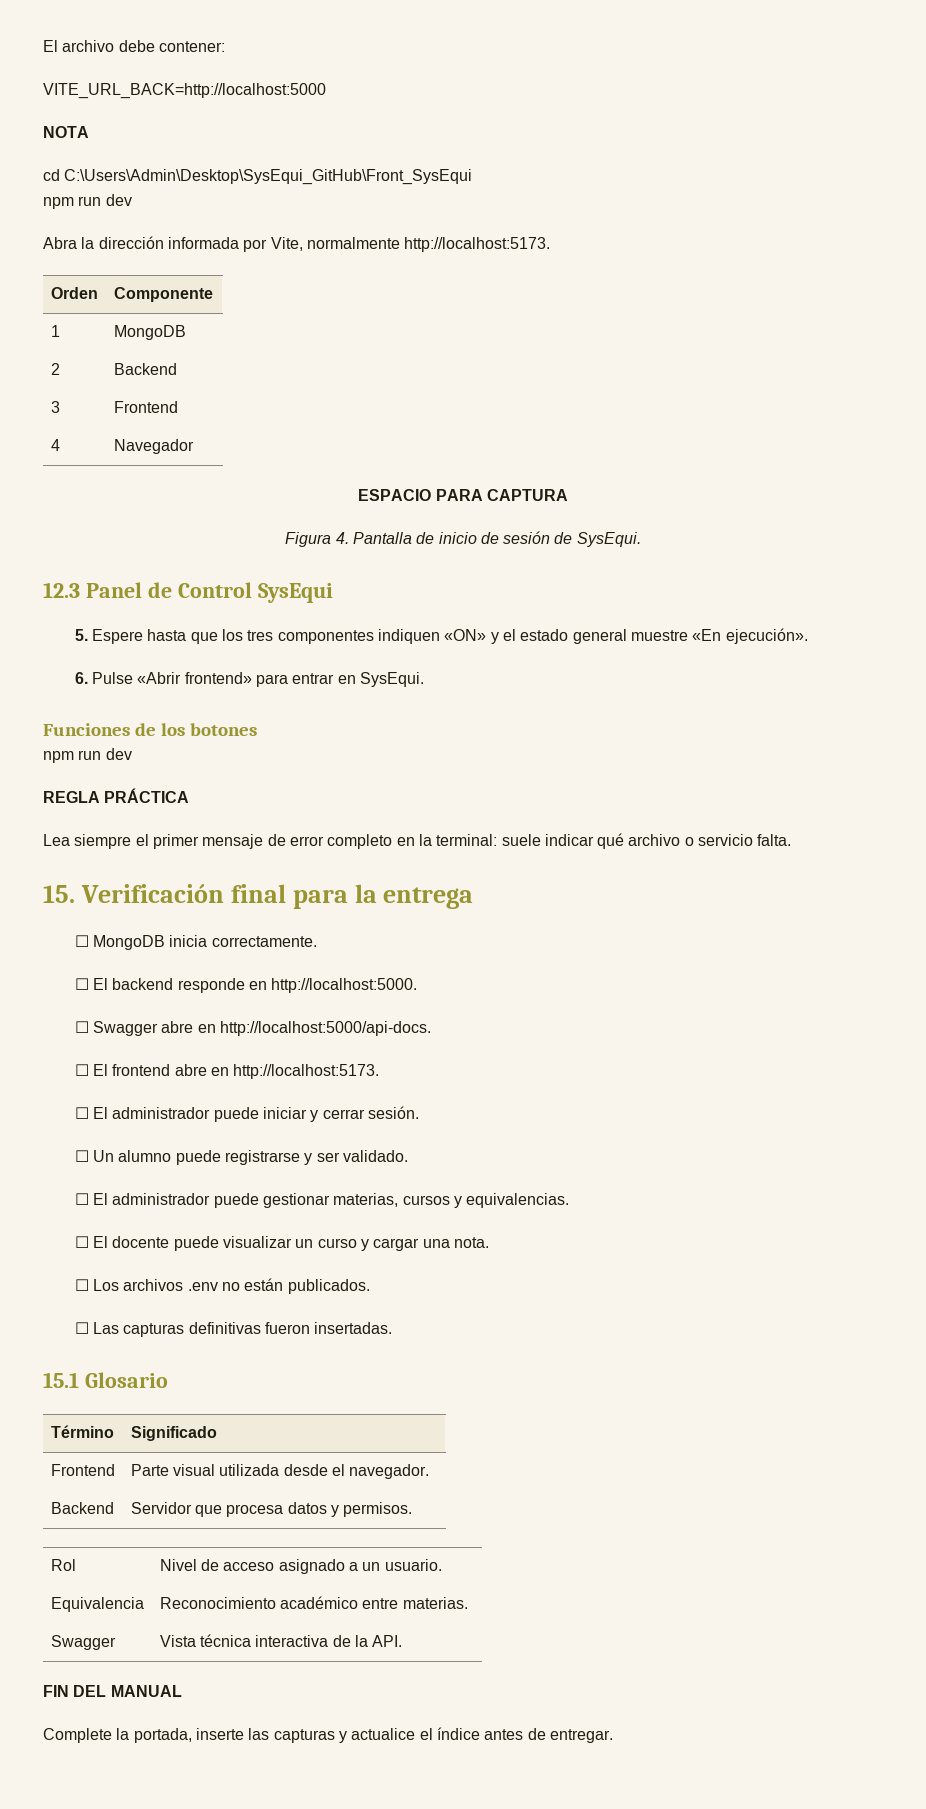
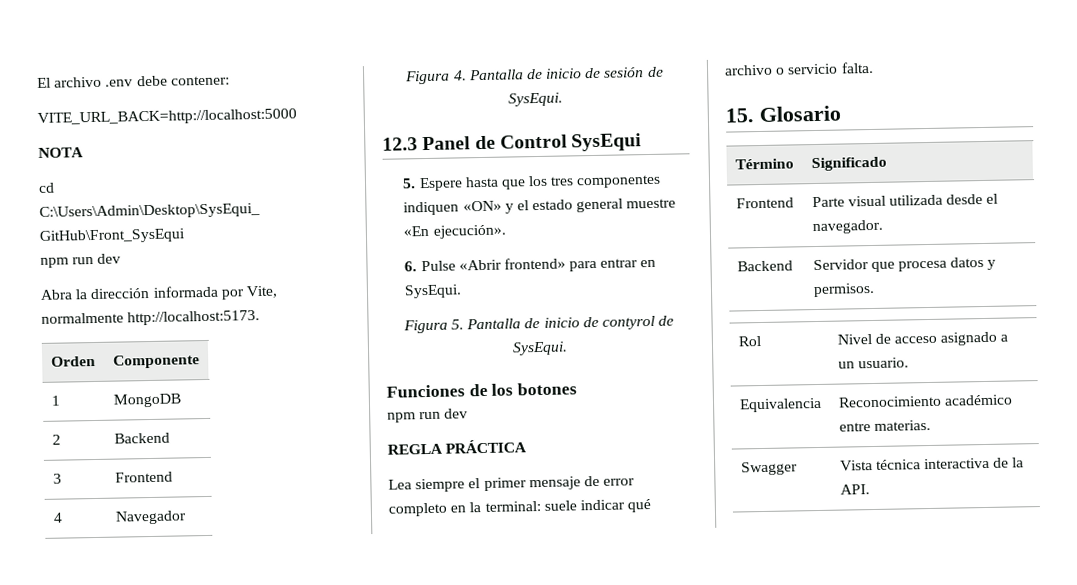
- El archivo debe contener:
+ El archivo .env debe contener:
- ESPACIO PARA CAPTURA
+ Figura 5. Pantalla de inicio de contyrol de SysEqui.
- 15. Verificación final para la entrega
- ☐ MongoDB inicia correctamente.
- ☐ El backend responde en http://localhost:5000.
- ☐ Swagger abre en http://localhost:5000/api-docs.
- ☐ El frontend abre en http://localhost:5173.
- ☐ El administrador puede iniciar y cerrar sesión.
- ☐ Un alumno puede registrarse y ser validado.
- ☐ El administrador puede gestionar materias, cursos y equivalencias.
- ☐ El docente puede visualizar un curso y cargar una nota.
- ☐ Los archivos .env no están publicados.
- ☐ Las capturas definitivas fueron insertadas.
- 15.1 Glosario
+ 15. Glosario
- FIN DEL MANUAL
- Complete la portada, inserte las capturas y actualice el índice antes de entregar.

